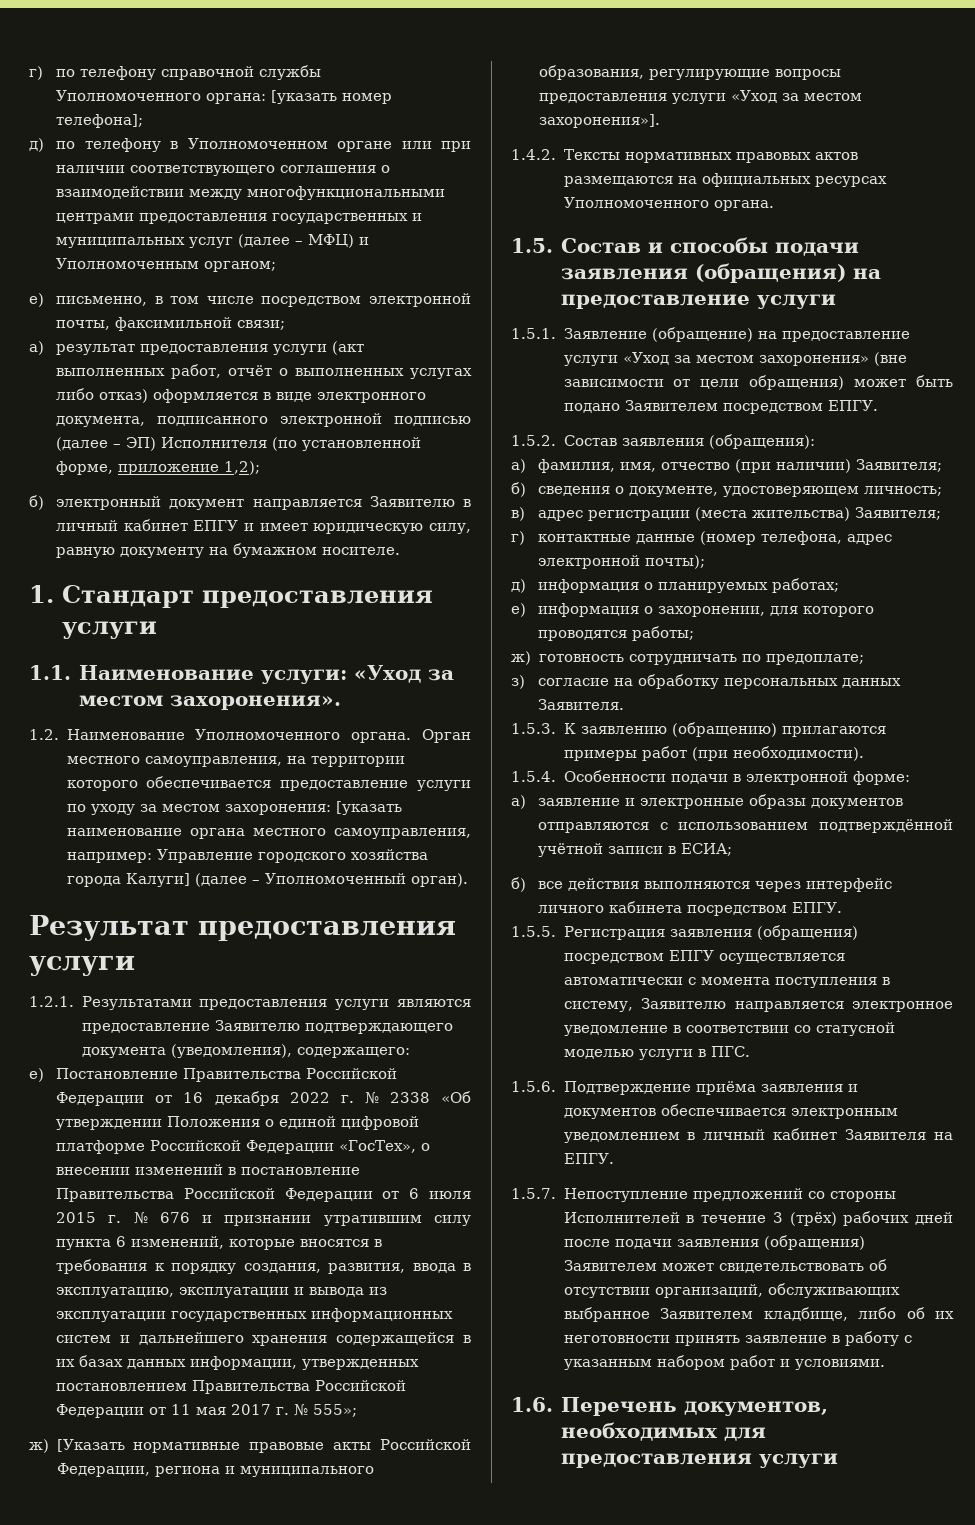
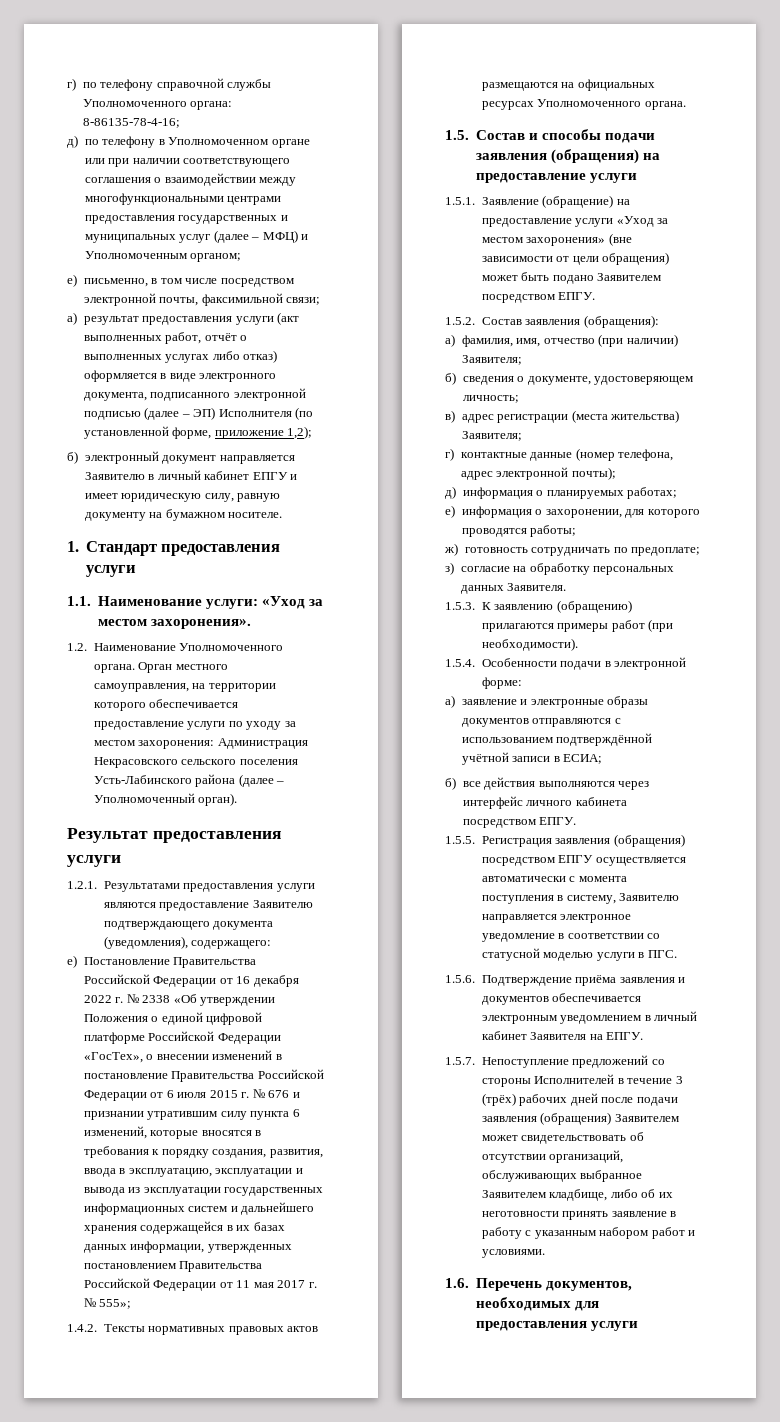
- г) по телефону справочной службы Уполномоченного органа: [указать номер телефона];
+ г) по телефону справочной службы Уполномоченного органа: 8-86135-78-4-16;
- Орган местного самоуправления, на территории которого обеспечивается предоставление услуги по уходу за местом захоронения: [указать наименование органа местного самоуправления, например: Управление городского хозяйства города Калуги] (далее – Уполномоченный орган).
+ Орган местного самоуправления, на территории которого обеспечивается предоставление услуги по уходу за местом захоронения: Администрация Некрасовского сельского поселения Усть-Лабинского района (далее – Уполномоченный орган).
- ж) [Указать нормативные правовые акты Российской Федерации, региона и муниципального образования, регулирующие вопросы предоставления услуги «Уход за местом захоронения»].

